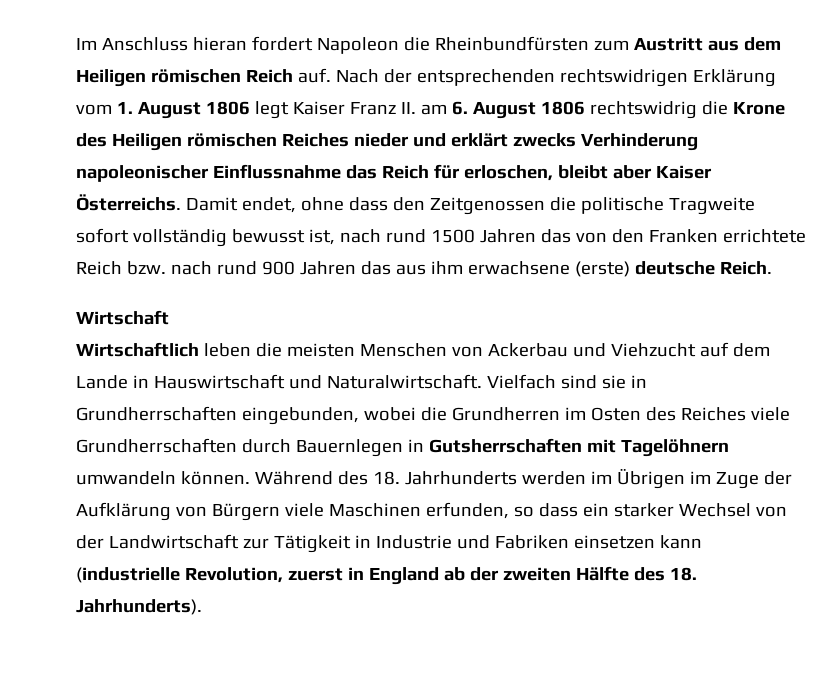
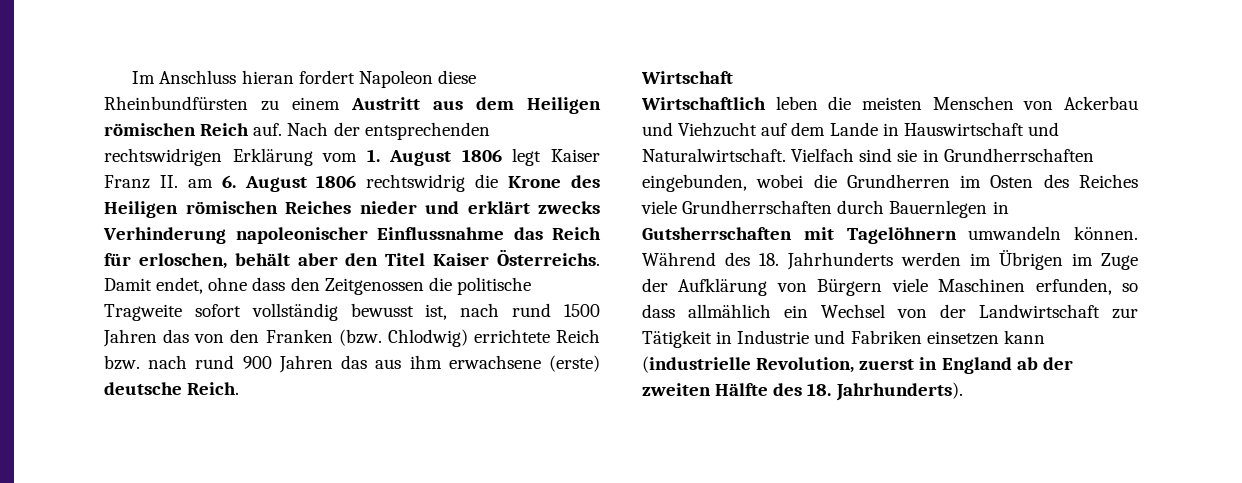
- Im Anschluss hieran fordert Napoleon die Rheinbundfürsten zum Austritt aus dem Heiligen römischen Reich auf.
+ Im Anschluss hieran fordert Napoleon diese Rheinbundfürsten zu einem Austritt aus dem Heiligen römischen Reich auf.
- Nach der entsprechenden rechtswidrigen Erklärung vom 1. August 1806 legt Kaiser Franz II. am 6. August 1806 rechtswidrig die Krone des Heiligen römischen Reiches nieder und erklärt zwecks Verhinderung napoleonischer Einflussnahme das Reich für erloschen, bleibt aber Kaiser Österreichs.
+ Nach der entsprechenden rechtswidrigen Erklärung vom 1. August 1806 legt Kaiser Franz II. am 6. August 1806 rechtswidrig die Krone des Heiligen römischen Reiches nieder und erklärt zwecks Verhinderung napoleonischer Einflussnahme das Reich für erloschen, behält aber den Titel Kaiser Österreichs.
- Damit endet, ohne dass den Zeitgenossen die politische Tragweite sofort vollständig bewusst ist, nach rund 1500 Jahren das von den Franken errichtete Reich bzw. nach rund 900 Jahren das aus ihm erwachsene (erste) deutsche Reich.
+ Damit endet, ohne dass den Zeitgenossen die politische Tragweite sofort vollständig bewusst ist, nach rund 1500 Jahren das von den Franken (bzw. Chlodwig) errichtete Reich bzw. nach rund 900 Jahren das aus ihm erwachsene (erste) deutsche Reich.
- Während des 18. Jahrhunderts werden im Übrigen im Zuge der Aufklärung von Bürgern viele Maschinen erfunden, so dass ein starker Wechsel von der Landwirtschaft zur Tätigkeit in Industrie und Fabriken einsetzen kann (industrielle Revolution, zuerst in England ab der zweiten Hälfte des 18. Jahrhunderts).
+ Während des 18. Jahrhunderts werden im Übrigen im Zuge der Aufklärung von Bürgern viele Maschinen erfunden, so dass allmählich ein Wechsel von der Landwirtschaft zur Tätigkeit in Industrie und Fabriken einsetzen kann (industrielle Revolution, zuerst in England ab der zweiten Hälfte des 18. Jahrhunderts).

